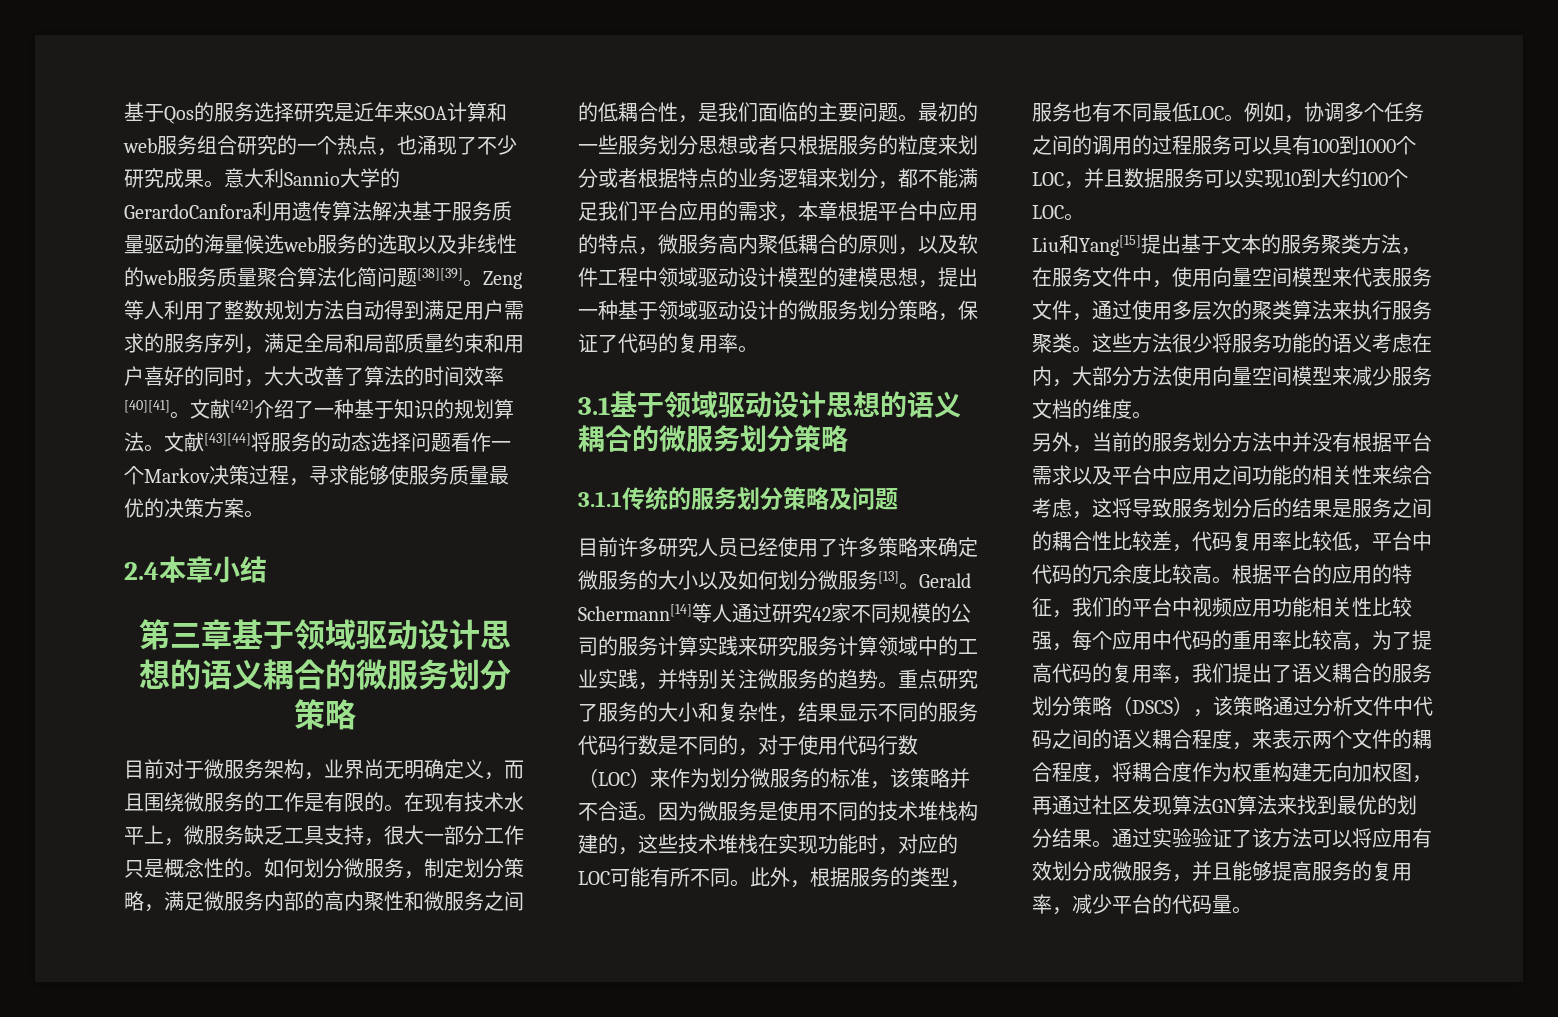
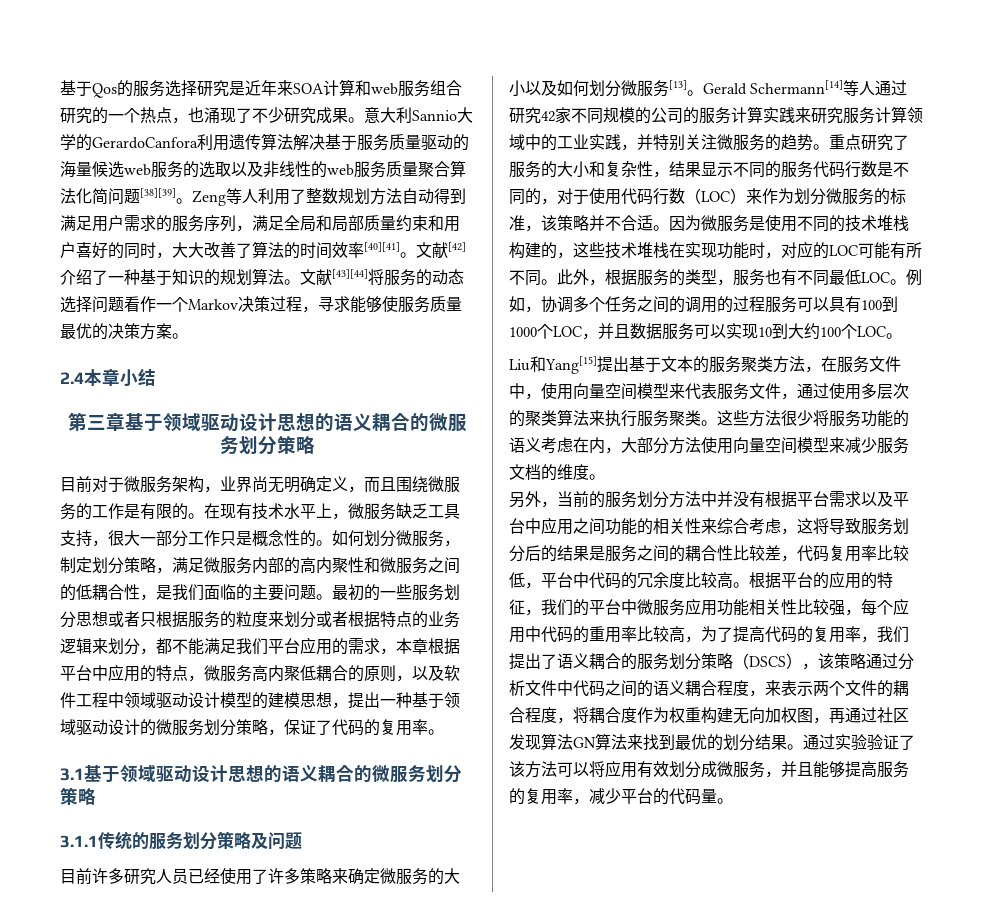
- 根据平台的应用的特征，我们的平台中视频应用功能相关性比较强，每个应用中代码的重用率比较高，为了提高代码的复用率，我们提出了语义耦合的服务划分策略（DSCS），该策略通过分析文件中代码之间的语义耦合程度，来表示两个文件的耦合程度，将耦合度作为权重构建无向加权图，再通过社区发现算法GN算法来找到最优的划分结果。
+ 根据平台的应用的特征，我们的平台中微服务应用功能相关性比较强，每个应用中代码的重用率比较高，为了提高代码的复用率，我们提出了语义耦合的服务划分策略（DSCS），该策略通过分析文件中代码之间的语义耦合程度，来表示两个文件的耦合程度，将耦合度作为权重构建无向加权图，再通过社区发现算法GN算法来找到最优的划分结果。

